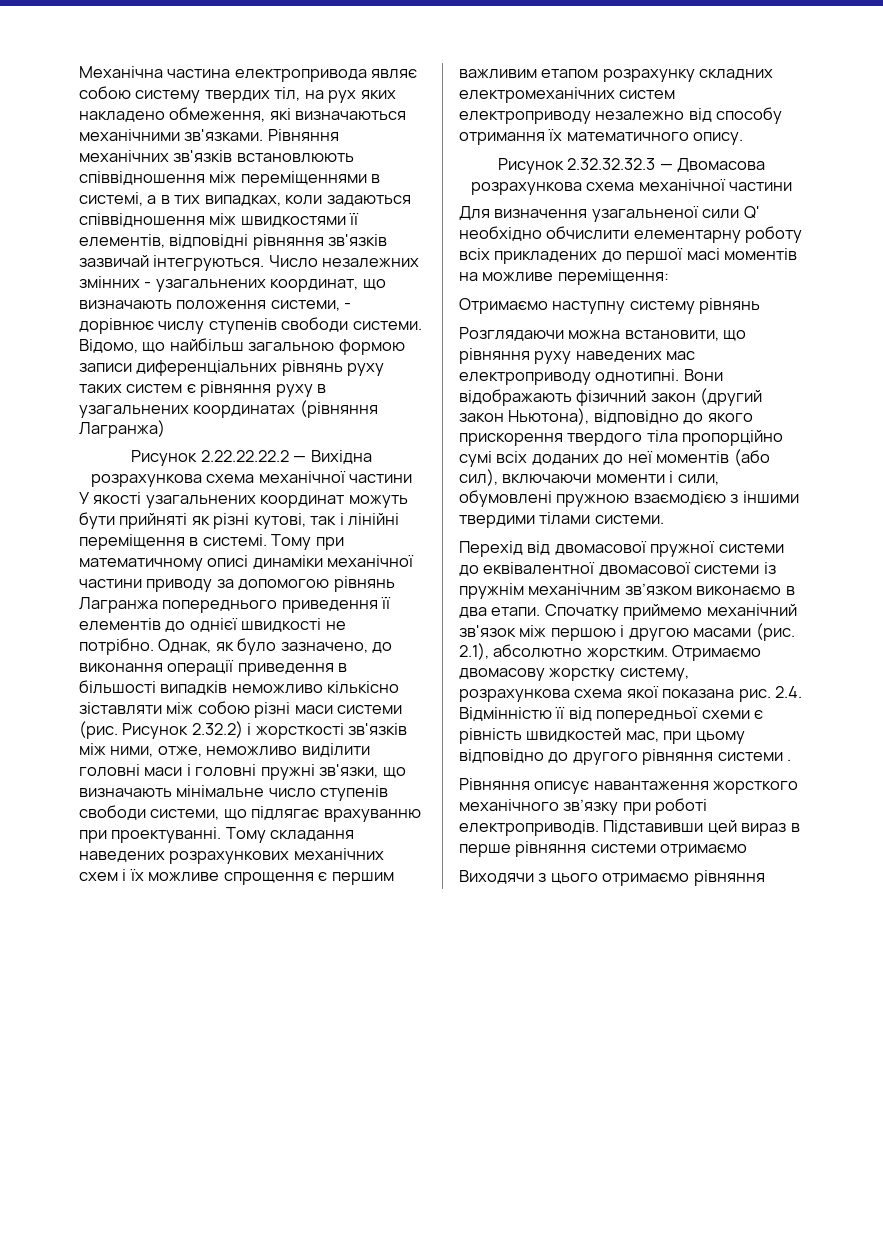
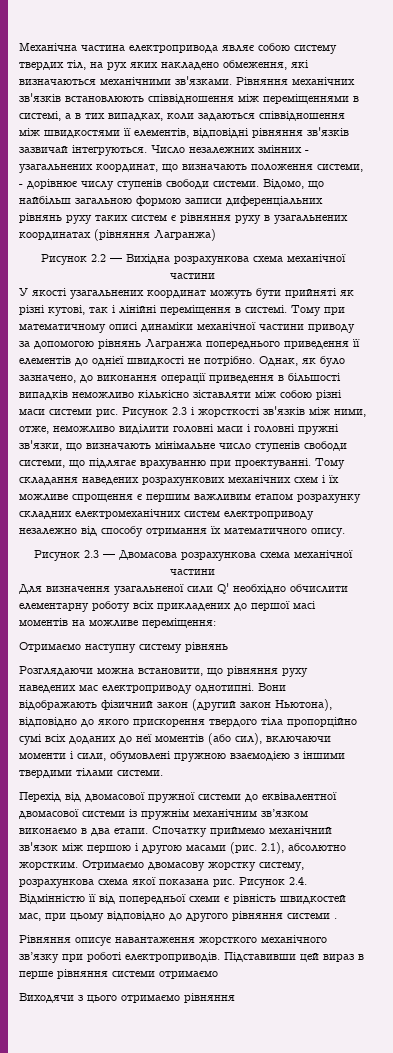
- Рисунок 2.22.22.22.2 — Вихідна розрахункова схема механічної частини
+ Рисунок 2.2 — Вихідна розрахункова схема механічної частини
- Однак, як було зазначено, до виконання операції приведення в більшості випадків неможливо кількісно зіставляти між собою різні маси системи (рис. Рисунок 2.32.2) і жорсткості зв'язків між ними, отже, неможливо виділити головні маси і головні пружні зв'язки, що визначають мінімальне число ступенів свободи системи, що підлягає врахуванню при проектуванні.
+ Однак, як було зазначено, до виконання операції приведення в більшості випадків неможливо кількісно зіставляти між собою різні маси системи рис. Рисунок 2.3 і жорсткості зв'язків між ними, отже, неможливо виділити головні маси і головні пружні зв'язки, що визначають мінімальне число ступенів свободи системи, що підлягає врахуванню при проектуванні.
- Рисунок 2.32.32.32.3 — Двомасова розрахункова схема механічної частини
+ Рисунок 2.3 — Двомасова розрахункова схема механічної частини
- 2.4. Відмінністю її від попередньої схеми є рівність швидкостей мас, при цьому відповідно до другого рівняння системи .
+ Рисунок 2.4. Відмінністю її від попередньої схеми є рівність швидкостей мас, при цьому відповідно до другого рівняння системи .

